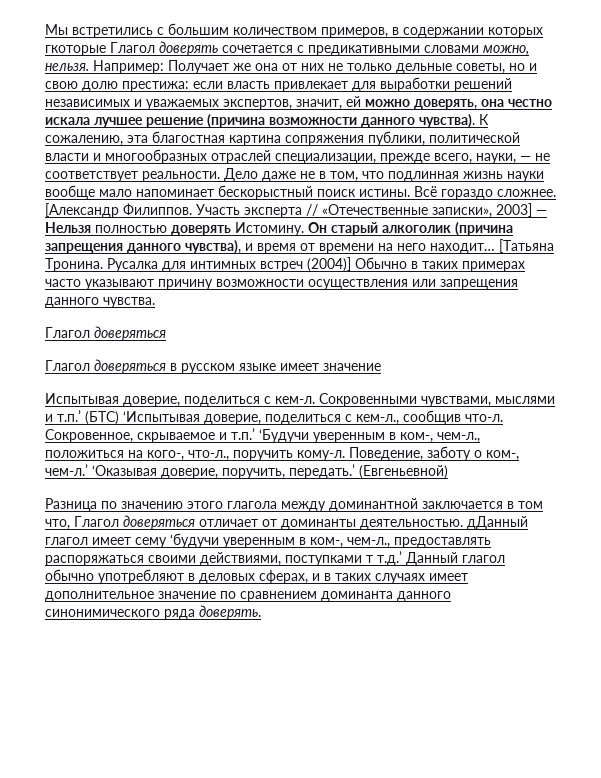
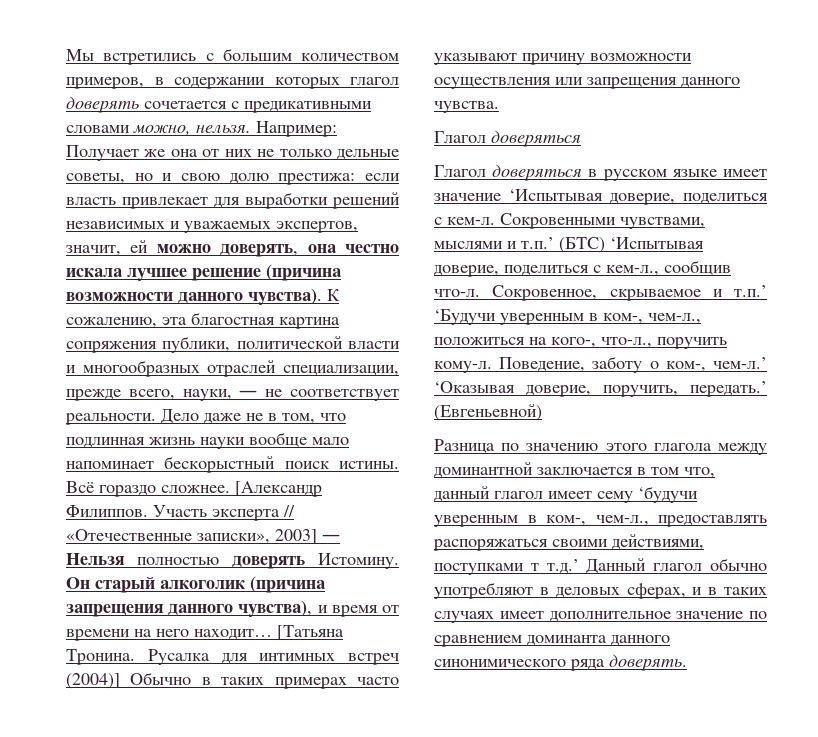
- Мы встретились с большим количеством примеров, в содержании которых гкоторые Глагол доверять сочетается с предикативными словами можно, нельзя.
+ Мы встретились с большим количеством примеров, в содержании которых глагол доверять сочетается с предикативными словами можно, нельзя.
- Глагол доверяться в русском языке имеет значение
- Испытывая доверие, поделиться с кем-л.
+ Глагол доверяться в русском языке имеет значение ‘Испытывая доверие, поделиться с кем-л.
- Разница по значению этого глагола между доминантной заключается в том что, Глагол доверяться отличает от доминанты деятельностью. дДанный глагол имеет сему ‘будучи уверенным в ком-, чем-л., предоставлять распоряжаться своими действиями, поступками т т.д.’ Данный глагол обычно употребляют в деловых сферах, и в таких случаях имеет дополнительное значение по сравнением доминанта данного синонимического ряда доверять.
+ Разница по значению этого глагола между доминантной заключается в том что, данный глагол имеет сему ‘будучи уверенным в ком-, чем-л., предоставлять распоряжаться своими действиями, поступками т т.д.’ Данный глагол обычно употребляют в деловых сферах, и в таких случаях имеет дополнительное значение по сравнением доминанта данного синонимического ряда доверять.

